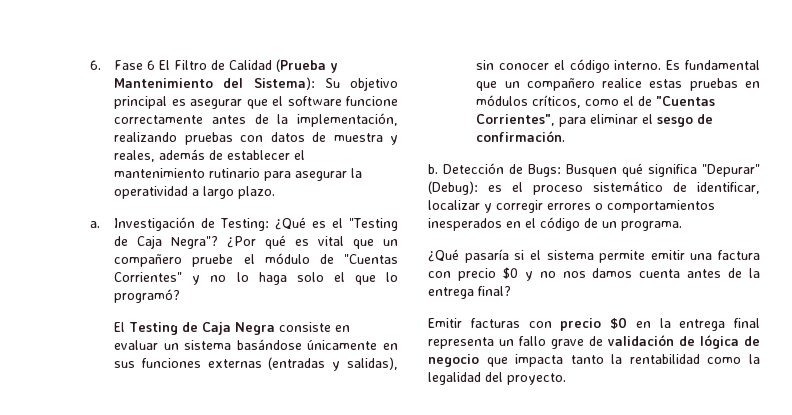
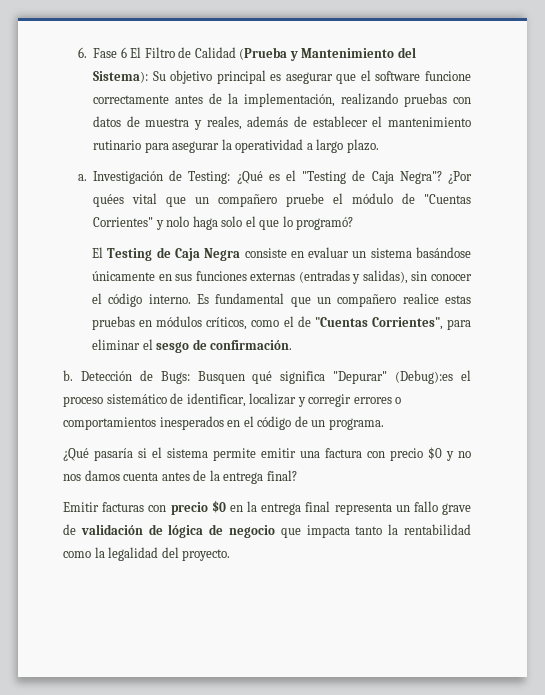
- ¿Por qué es vital que un compañero pruebe el módulo de "Cuentas Corrientes" y no lo haga solo el que lo programó?
+ ¿Por quées vital que un compañero pruebe el módulo de "Cuentas Corrientes" y nolo haga solo el que lo programó?
- Detección de Bugs: Busquen qué significa "Depurar" (Debug): es el proceso sistemático de identificar, localizar y corregir errores o comportamientos inesperados en el código de un programa.
+ Detección de Bugs: Busquen qué significa "Depurar" (Debug):es el proceso sistemático de identificar, localizar y corregir errores o comportamientos inesperados en el código de un programa.

